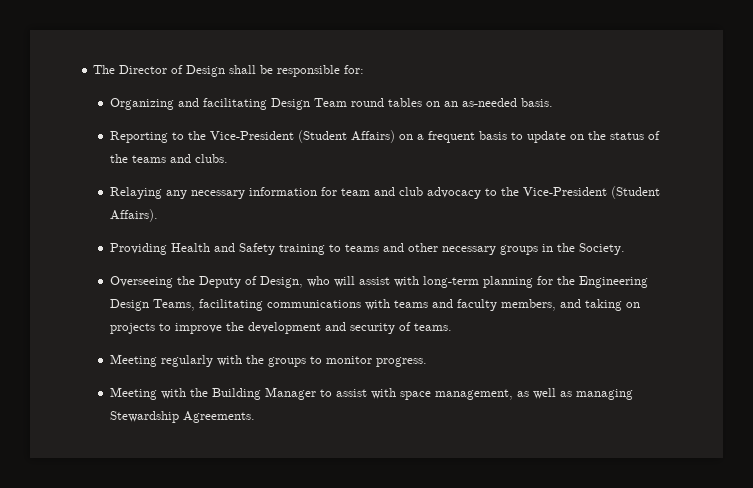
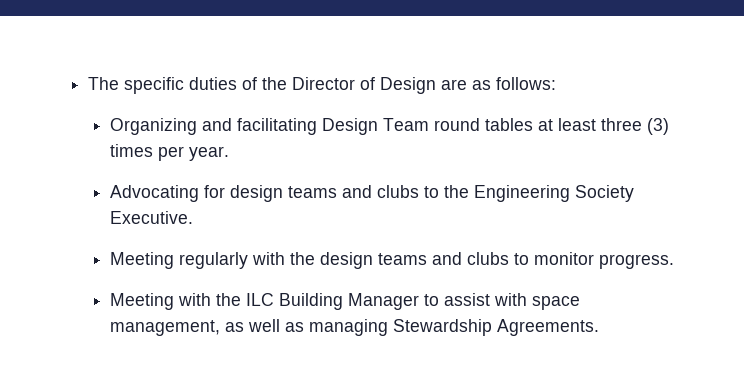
- The Director of Design shall be responsible for:
+ The specific duties of the Director of Design are as follows:
- Organizing and facilitating Design Team round tables on an as-needed basis.
- Reporting to the Vice-President (Student Affairs) on a frequent basis to update on the status of the teams and clubs.
- Relaying any necessary information for team and club advocacy to the Vice-President (Student Affairs).
- Providing Health and Safety training to teams and other necessary groups in the Society.
- Overseeing the Deputy of Design, who will assist with long-term planning for the Engineering Design Teams, facilitating communications with teams and faculty members, and taking on projects to improve the development and security of teams.
+ Organizing and facilitating Design Team round tables at least three (3) times per year.
+ Advocating for design teams and clubs to the Engineering Society Executive.
- Meeting regularly with the groups to monitor progress.
+ Meeting regularly with the design teams and clubs to monitor progress.
- Meeting with the Building Manager to assist with space management, as well as managing Stewardship Agreements.
+ Meeting with the ILC Building Manager to assist with space management, as well as managing Stewardship Agreements.

